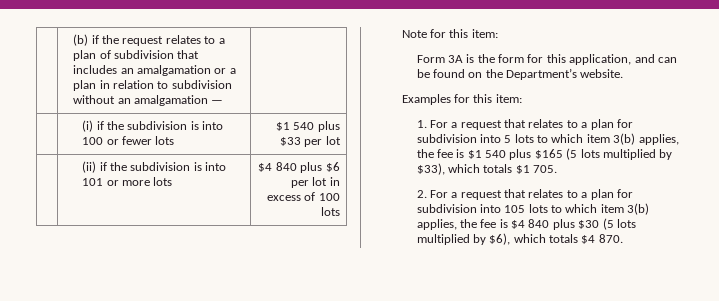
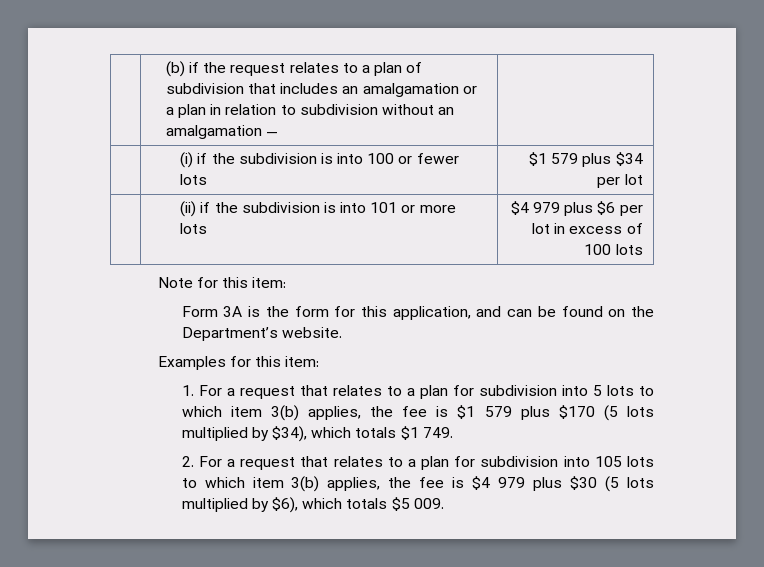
- | (i) if the subdivision is into 100 or fewer lots | $1 540 plus $33 per lot
+ | (i) if the subdivision is into 100 or fewer lots | $1 579 plus $34 per lot
- | (ii) if the subdivision is into 101 or more lots | $4 840 plus $6 per lot in excess of 100 lots
+ | (ii) if the subdivision is into 101 or more lots | $4 979 plus $6 per lot in excess of 100 lots
- 1. For a request that relates to a plan for subdivision into 5 lots to which item 3(b) applies, the fee is $1 540 plus $165 (5 lots multiplied by $33), which totals $1 705.
+ 1. For a request that relates to a plan for subdivision into 5 lots to which item 3(b) applies, the fee is $1 579 plus $170 (5 lots multiplied by $34), which totals $1 749.
- 2. For a request that relates to a plan for subdivision into 105 lots to which item 3(b) applies, the fee is $4 840 plus $30 (5 lots multiplied by $6), which totals $4 870.
+ 2. For a request that relates to a plan for subdivision into 105 lots to which item 3(b) applies, the fee is $4 979 plus $30 (5 lots multiplied by $6), which totals $5 009.

